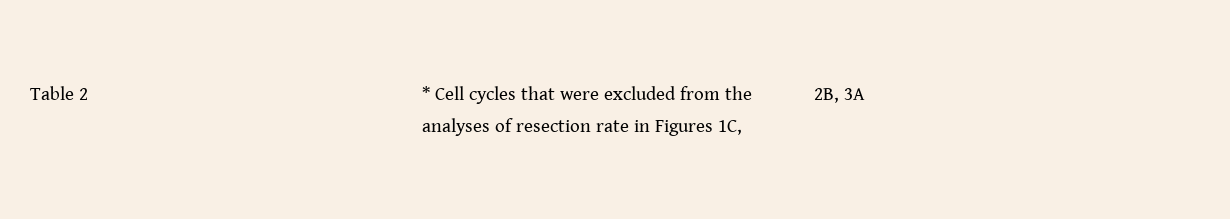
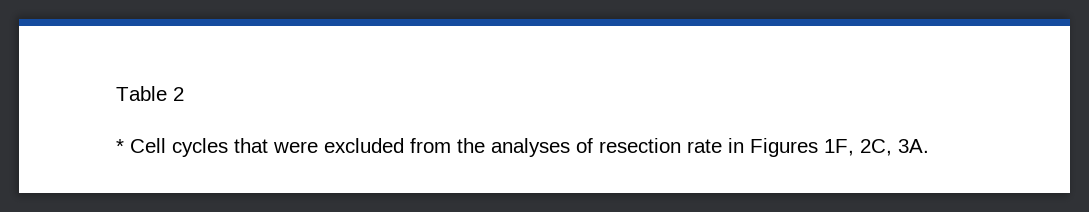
- * Cell cycles that were excluded from the analyses of resection rate in Figures 1C, 2B, 3A
+ * Cell cycles that were excluded from the analyses of resection rate in Figures 1F, 2C, 3A.

